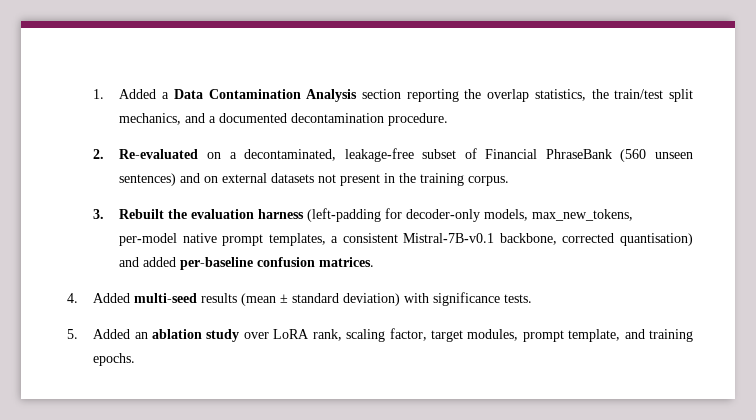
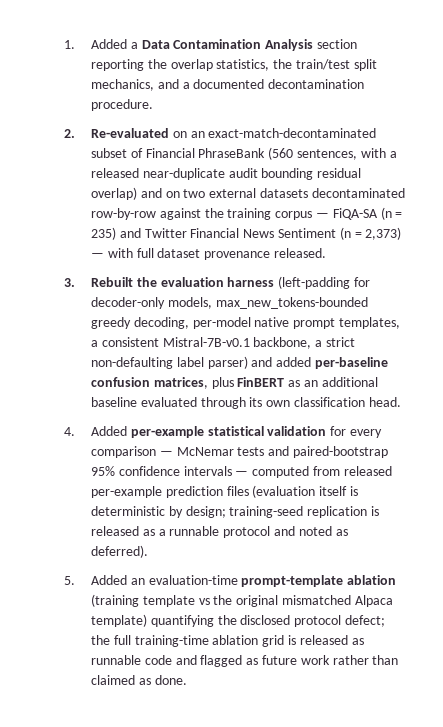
- 2. Re-evaluated on a decontaminated, leakage-free subset of Financial PhraseBank (560 unseen sentences) and on external datasets not present in the training corpus.
+ 2. Re-evaluated on an exact-match-decontaminated subset of Financial PhraseBank (560 sentences, with a released near-duplicate audit bounding residual overlap) and on two external datasets decontaminated row-by-row against the training corpus — FiQA-SA (n = 235) and Twitter Financial News Sentiment (n = 2,373) — with full dataset provenance released.
- 3. Rebuilt the evaluation harness (left-padding for decoder-only models, max_new_tokens, per-model native prompt templates, a consistent Mistral-7B-v0.1 backbone, corrected quantisation) and added per-baseline confusion matrices.
- 4. Added multi-seed results (mean ± standard deviation) with significance tests.
- 5. Added an ablation study over LoRA rank, scaling factor, target modules, prompt template, and training epochs.
+ 3. Rebuilt the evaluation harness (left-padding for decoder-only models, max_new_tokens-bounded greedy decoding, per-model native prompt templates, a consistent Mistral-7B-v0.1 backbone, a strict non-defaulting label parser) and added per-baseline confusion matrices, plus FinBERT as an additional baseline evaluated through its own classification head.
+ 4. Added per-example statistical validation for every comparison — McNemar tests and paired-bootstrap 95% confidence intervals — computed from released per-example prediction files (evaluation itself is deterministic by design; training-seed replication is released as a runnable protocol and noted as deferred).
+ 5. Added an evaluation-time prompt-template ablation (training template vs the original mismatched Alpaca template) quantifying the disclosed protocol defect; the full training-time ablation grid is released as runnable code and flagged as future work rather than claimed as done.

